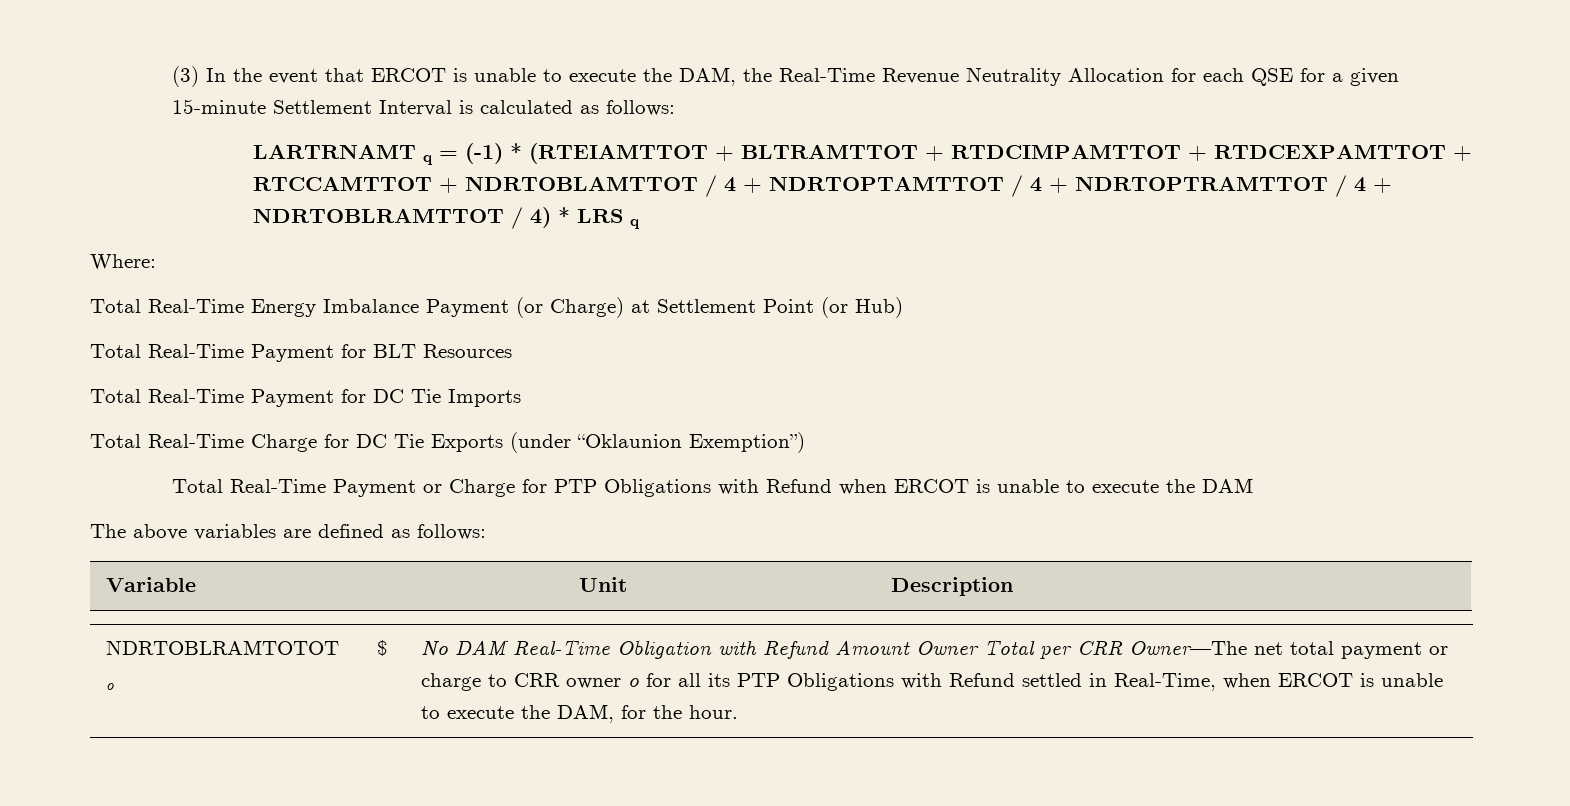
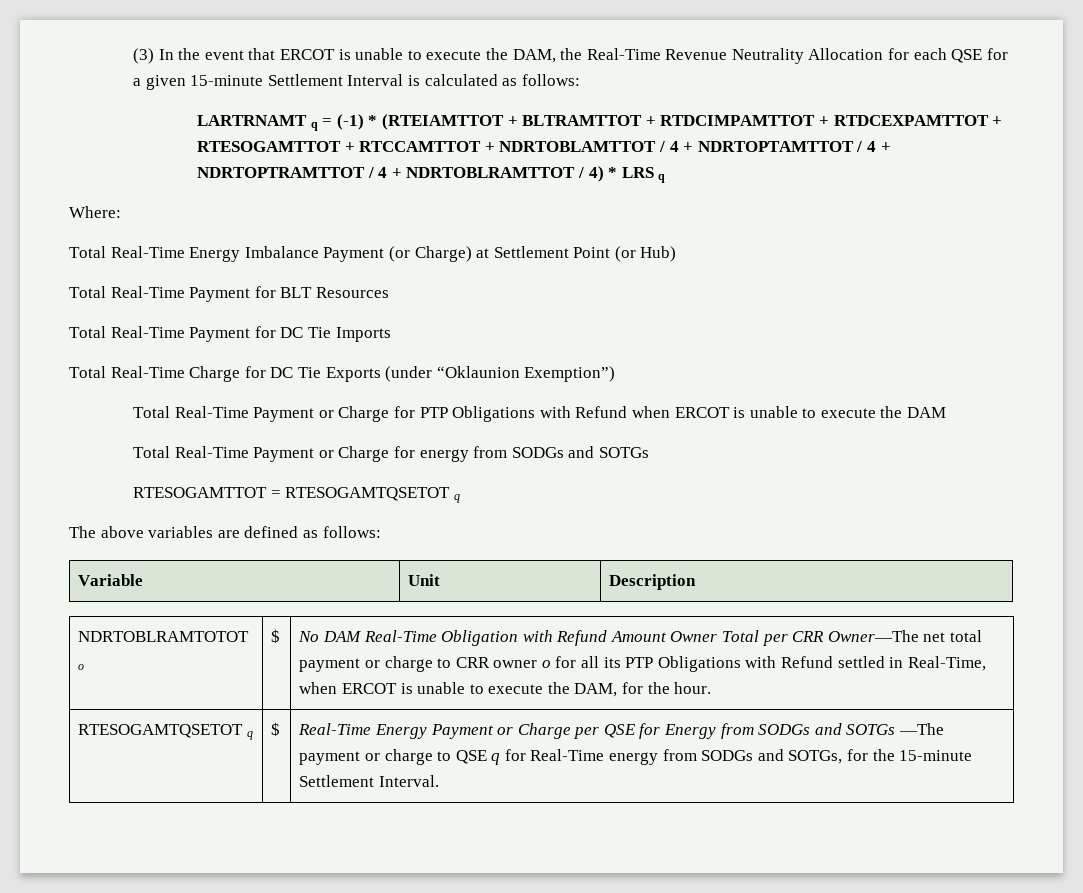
- LARTRNAMT q = (-1) * (RTEIAMTTOT + BLTRAMTTOT + RTDCIMPAMTTOT + RTDCEXPAMTTOT + RTCCAMTTOT + NDRTOBLAMTTOT / 4 + NDRTOPTAMTTOT / 4 + NDRTOPTRAMTTOT / 4 + NDRTOBLRAMTTOT / 4) * LRS q
+ LARTRNAMT q = (-1) * (RTEIAMTTOT + BLTRAMTTOT + RTDCIMPAMTTOT + RTDCEXPAMTTOT + RTESOGAMTTOT + RTCCAMTTOT + NDRTOBLAMTTOT / 4 + NDRTOPTAMTTOT / 4 + NDRTOPTRAMTTOT / 4 + NDRTOBLRAMTTOT / 4) * LRS q
+ Total Real-Time Payment or Charge for energy from SODGs and SOTGs
+ RTESOGAMTTOT = RTESOGAMTQSETOT q
+ RTESOGAMTQSETOT q | $ | Real-Time Energy Payment or Charge per QSE for Energy from SODGs and SOTGs —The payment or charge to QSE q for Real-Time energy from SODGs and SOTGs, for the 15-minute Settlement Interval.

